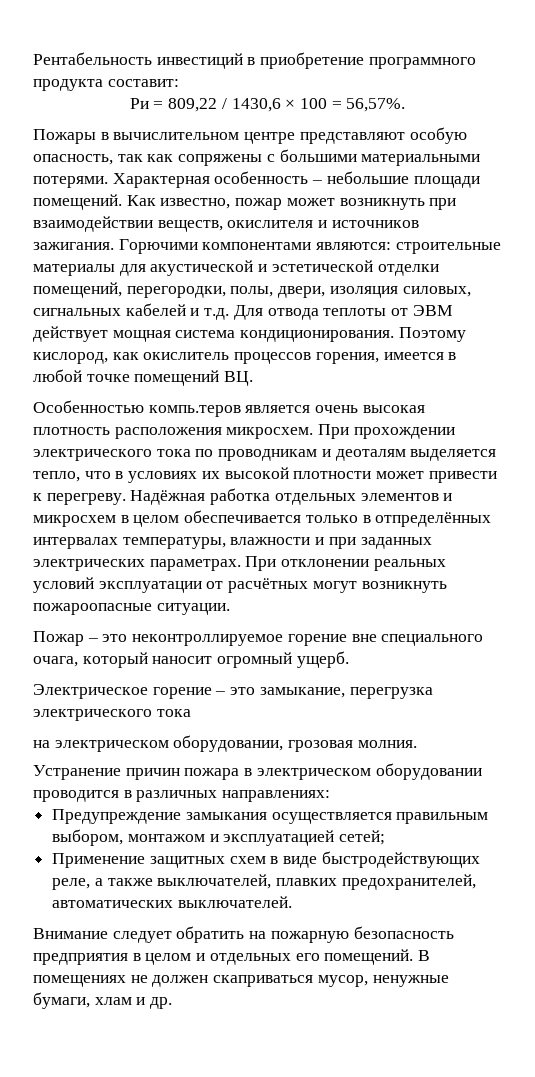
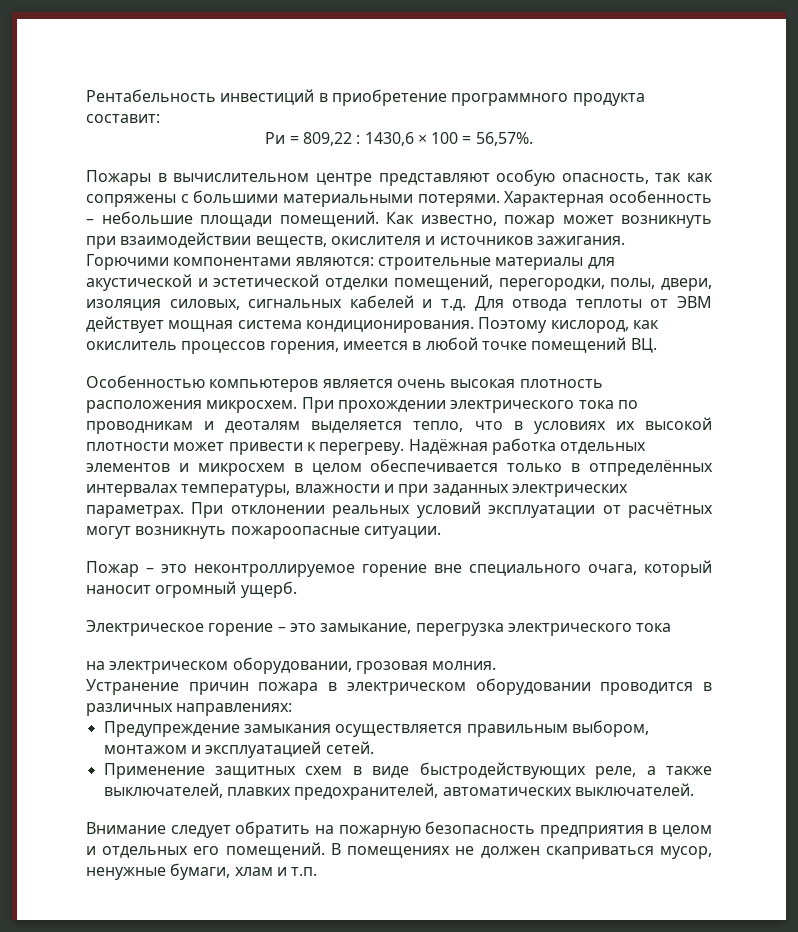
- Ри = 809,22 / 1430,6 × 100 = 56,57%.
+ Ри = 809,22 : 1430,6 × 100 = 56,57%.
- Особенностью компь.теров является очень высокая плотность расположения микросхем.
+ Особенностью компьютеров является очень высокая плотность расположения микросхем.
- Предупреждение замыкания осуществляется правильным выбором, монтажом и эксплуатацией сетей;
+ Предупреждение замыкания осуществляется правильным выбором, монтажом и эксплуатацией сетей.
- В помещениях не должен скаприваться мусор, ненужные бумаги, хлам и др.
+ В помещениях не должен скаприваться мусор, ненужные бумаги, хлам и т.п.

